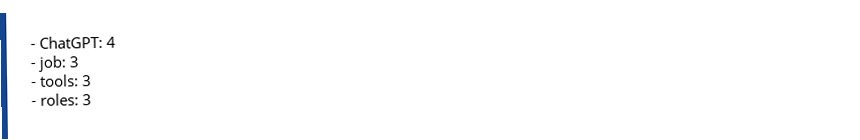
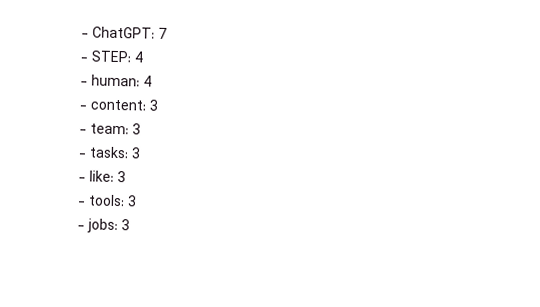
- - ChatGPT: 4
- - job: 3
+ - ChatGPT: 7
+ - STEP: 4
+ - human: 4
+ - content: 3
+ - team: 3
+ - tasks: 3
+ - like: 3
- - roles: 3
+ - jobs: 3

